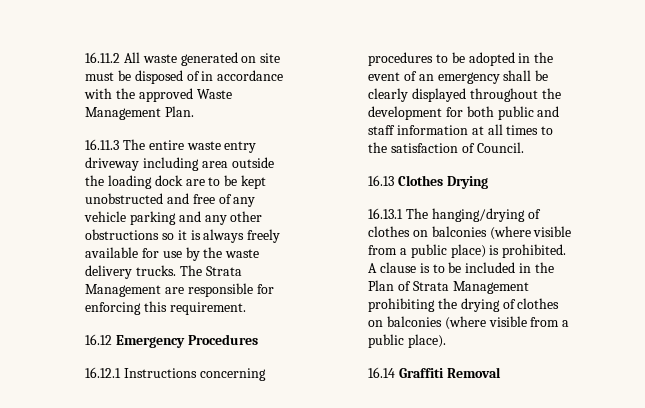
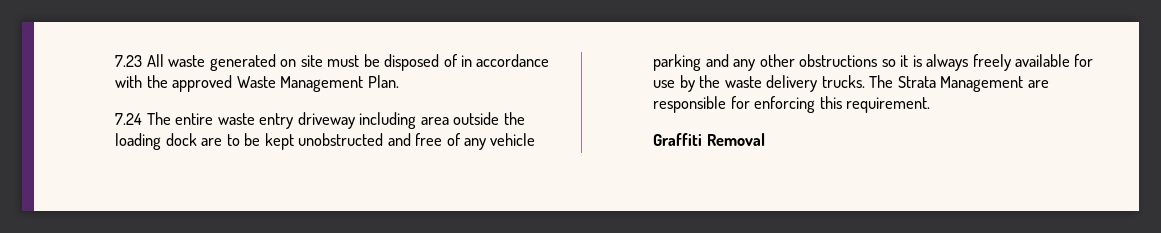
- 16.11.2 All waste generated on site must be disposed of in accordance with the approved Waste Management Plan.
+ 7.23 All waste generated on site must be disposed of in accordance with the approved Waste Management Plan.
- 16.11.3 The entire waste entry driveway including area outside the loading dock are to be kept unobstructed and free of any vehicle parking and any other obstructions so it is always freely available for use by the waste delivery trucks.
+ 7.24 The entire waste entry driveway including area outside the loading dock are to be kept unobstructed and free of any vehicle parking and any other obstructions so it is always freely available for use by the waste delivery trucks.
- 16.12 Emergency Procedures
- 16.12.1 Instructions concerning procedures to be adopted in the event of an emergency shall be clearly displayed throughout the development for both public and staff information at all times to the satisfaction of Council.
- 16.13 Clothes Drying
- 16.13.1 The hanging/drying of clothes on balconies (where visible from a public place) is prohibited. A clause is to be included in the Plan of Strata Management prohibiting the drying of clothes on balconies (where visible from a public place).
- 16.14 Graffiti Removal
+ Graffiti Removal

